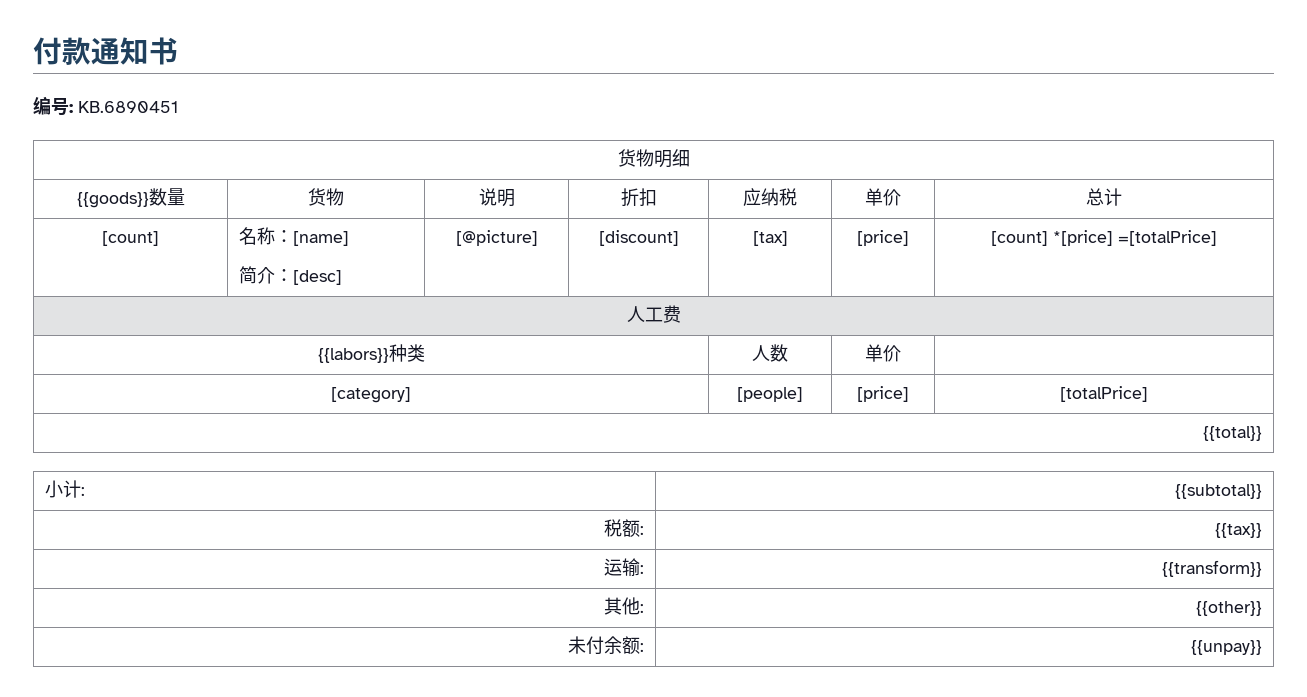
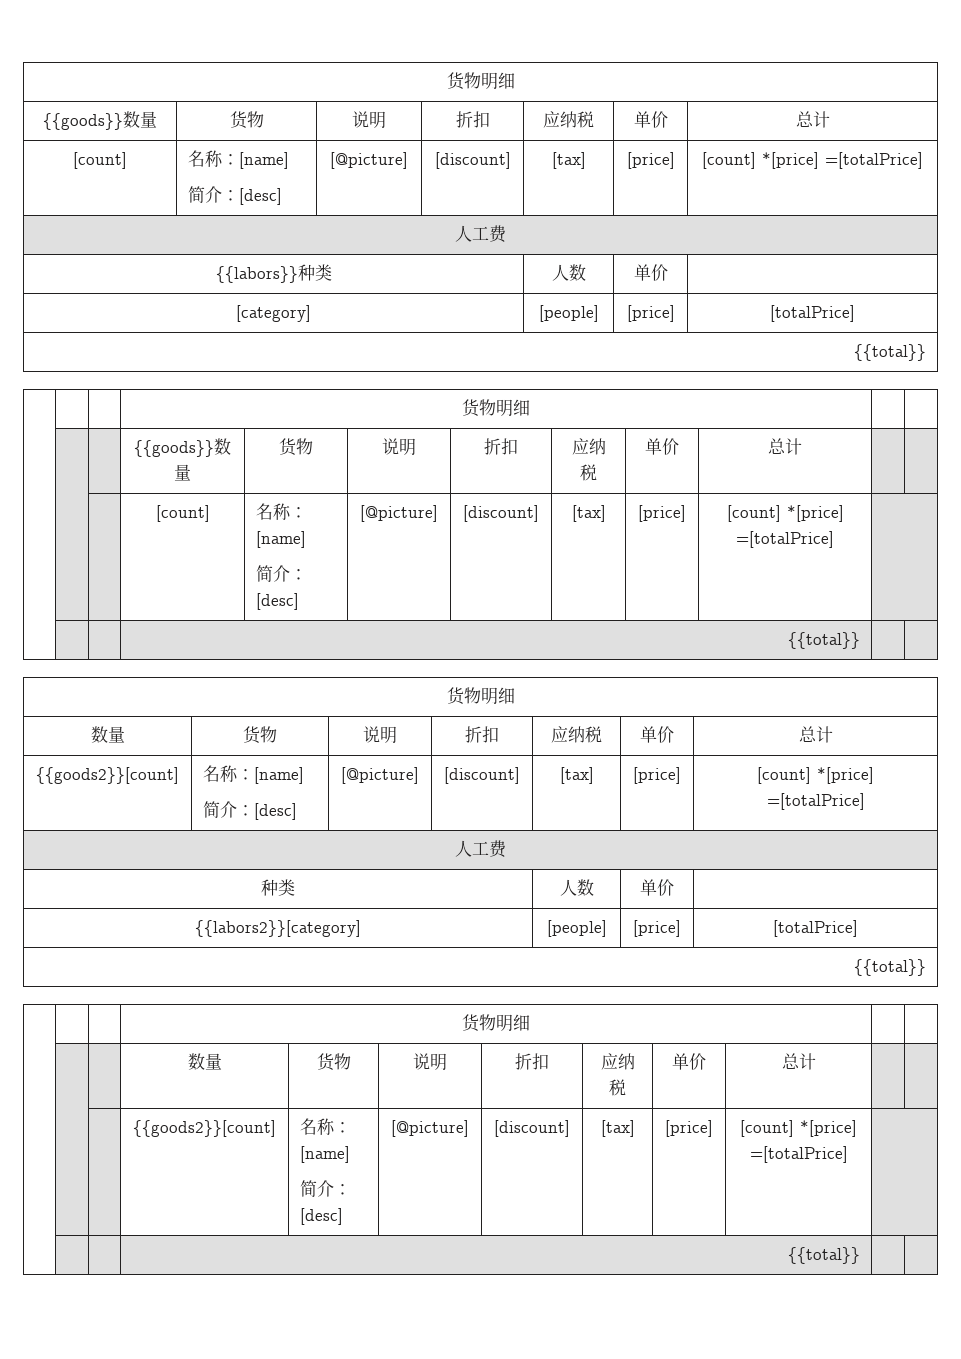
- 付款通知书
- 编号: KB.6890451
  [category] | [people] | [price] | [totalPrice]
  {{total}}
- 小计: | {{subtotal}}
- 税额: | {{tax}}
- 运输: | {{transform}}
- 其他: | {{other}}
- 未付余额: | {{unpay}}
+ | | | 货物明细 | |
+ | | | {{goods}}数量 | 货物 | 说明 | 折扣 | 应纳税 | 单价 | 总计 | |
+ | | | [count] | 名称：[name]
+ 简介：[desc] | [@picture] | [discount] | [tax] | [price] | [count] *[price] =[totalPrice] |
+ | | | {{total}} | |
+ 货物明细
+ 数量 | 货物 | 说明 | 折扣 | 应纳税 | 单价 | 总计
+ {{goods2}}[count] | 名称：[name]
+ 简介：[desc] | [@picture] | [discount] | [tax] | [price] | [count] *[price] =[totalPrice]
+ 人工费
+ 种类 | 人数 | 单价 |
+ {{labors2}}[category] | [people] | [price] | [totalPrice]
+ {{total}}
+ | | | 货物明细 | |
+ | | | 数量 | 货物 | 说明 | 折扣 | 应纳税 | 单价 | 总计 | |
+ | | | {{goods2}}[count] | 名称：[name]
+ 简介：[desc] | [@picture] | [discount] | [tax] | [price] | [count] *[price] =[totalPrice] |
+ | | | {{total}} | |

